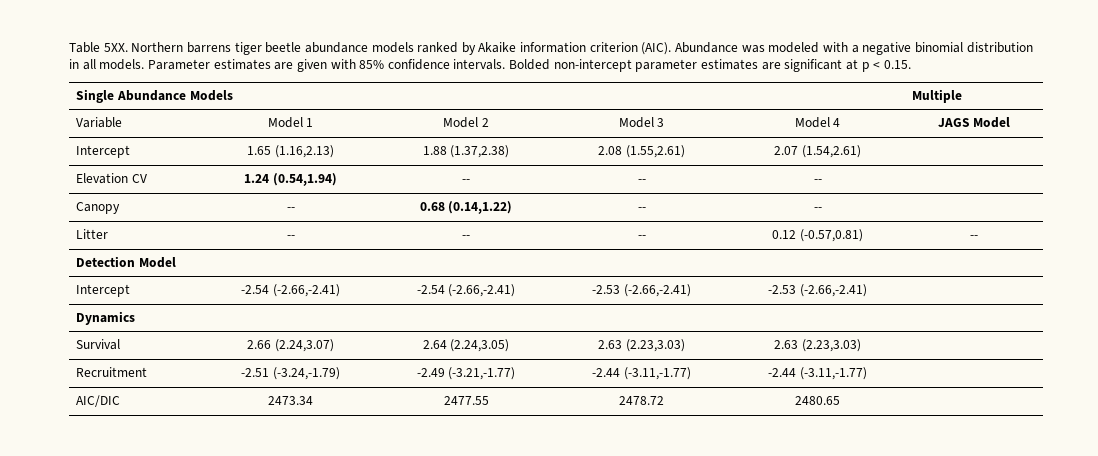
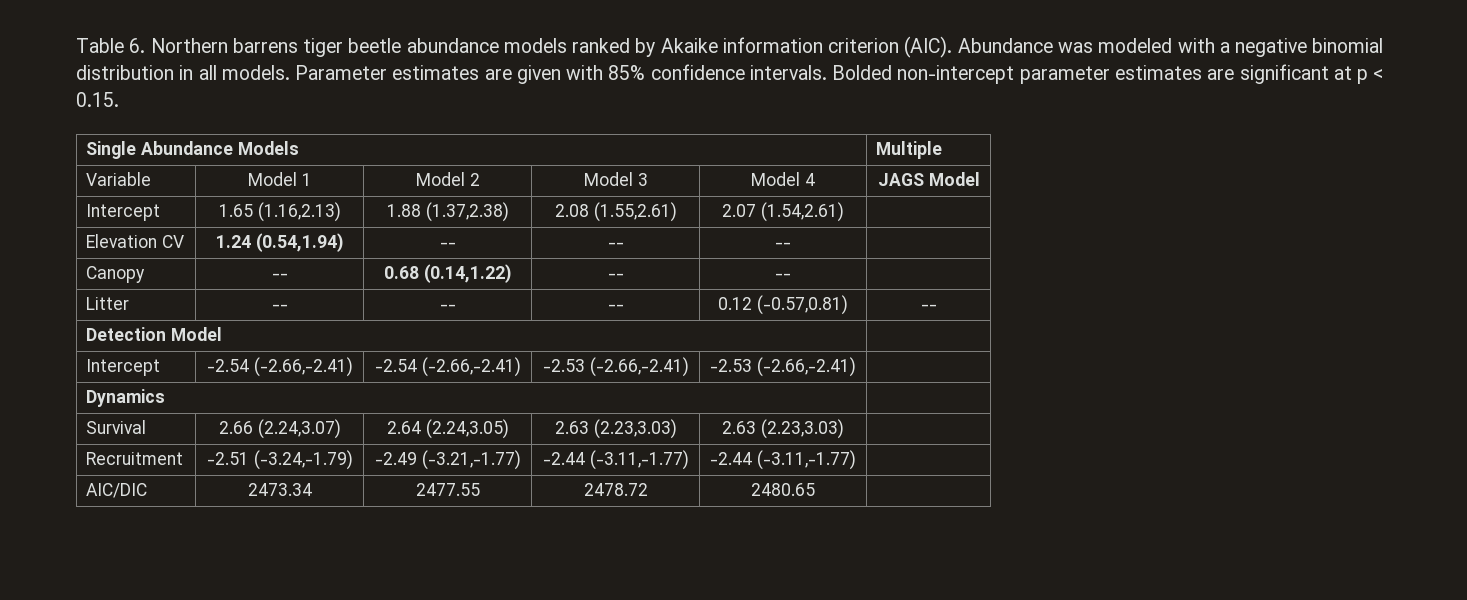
- Table 5XX. Northern barrens tiger beetle abundance models ranked by Akaike information criterion (AIC).
+ Table 6. Northern barrens tiger beetle abundance models ranked by Akaike information criterion (AIC).

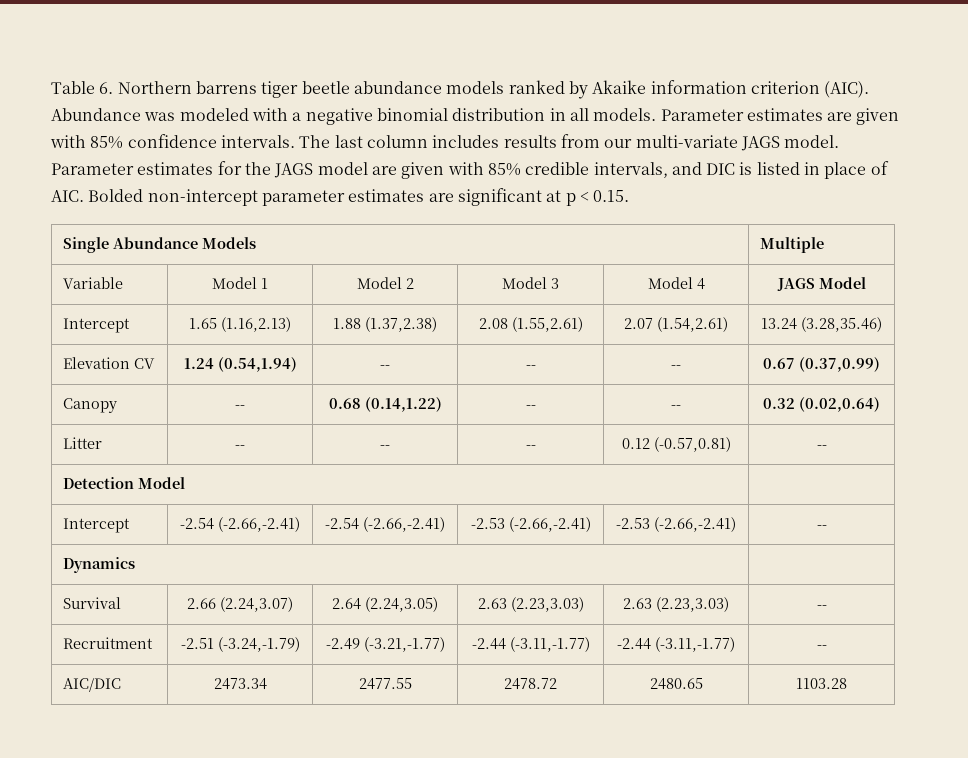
- Bolded non-intercept parameter estimates are significant at p < 0.15.
+ The last column includes results from our multi-variate JAGS model. Parameter estimates for the JAGS model are given with 85% credible intervals, and DIC is listed in place of AIC. Bolded non-intercept parameter estimates are significant at p < 0.15.
- Intercept | 1.65 (1.16,2.13) | 1.88 (1.37,2.38) | 2.08 (1.55,2.61) | 2.07 (1.54,2.61) |
+ Intercept | 1.65 (1.16,2.13) | 1.88 (1.37,2.38) | 2.08 (1.55,2.61) | 2.07 (1.54,2.61) | 13.24 (3.28,35.46)
- Elevation CV | 1.24 (0.54,1.94) | -- | -- | -- |
+ Elevation CV | 1.24 (0.54,1.94) | -- | -- | -- | 0.67 (0.37,0.99)
- Canopy | -- | 0.68 (0.14,1.22) | -- | -- |
+ Canopy | -- | 0.68 (0.14,1.22) | -- | -- | 0.32 (0.02,0.64)
- Intercept | -2.54 (-2.66,-2.41) | -2.54 (-2.66,-2.41) | -2.53 (-2.66,-2.41) | -2.53 (-2.66,-2.41) |
+ Intercept | -2.54 (-2.66,-2.41) | -2.54 (-2.66,-2.41) | -2.53 (-2.66,-2.41) | -2.53 (-2.66,-2.41) | --
- Survival | 2.66 (2.24,3.07) | 2.64 (2.24,3.05) | 2.63 (2.23,3.03) | 2.63 (2.23,3.03) |
+ Survival | 2.66 (2.24,3.07) | 2.64 (2.24,3.05) | 2.63 (2.23,3.03) | 2.63 (2.23,3.03) | --
- Recruitment | -2.51 (-3.24,-1.79) | -2.49 (-3.21,-1.77) | -2.44 (-3.11,-1.77) | -2.44 (-3.11,-1.77) |
+ Recruitment | -2.51 (-3.24,-1.79) | -2.49 (-3.21,-1.77) | -2.44 (-3.11,-1.77) | -2.44 (-3.11,-1.77) | --
- AIC/DIC | 2473.34 | 2477.55 | 2478.72 | 2480.65 |
+ AIC/DIC | 2473.34 | 2477.55 | 2478.72 | 2480.65 | 1103.28

